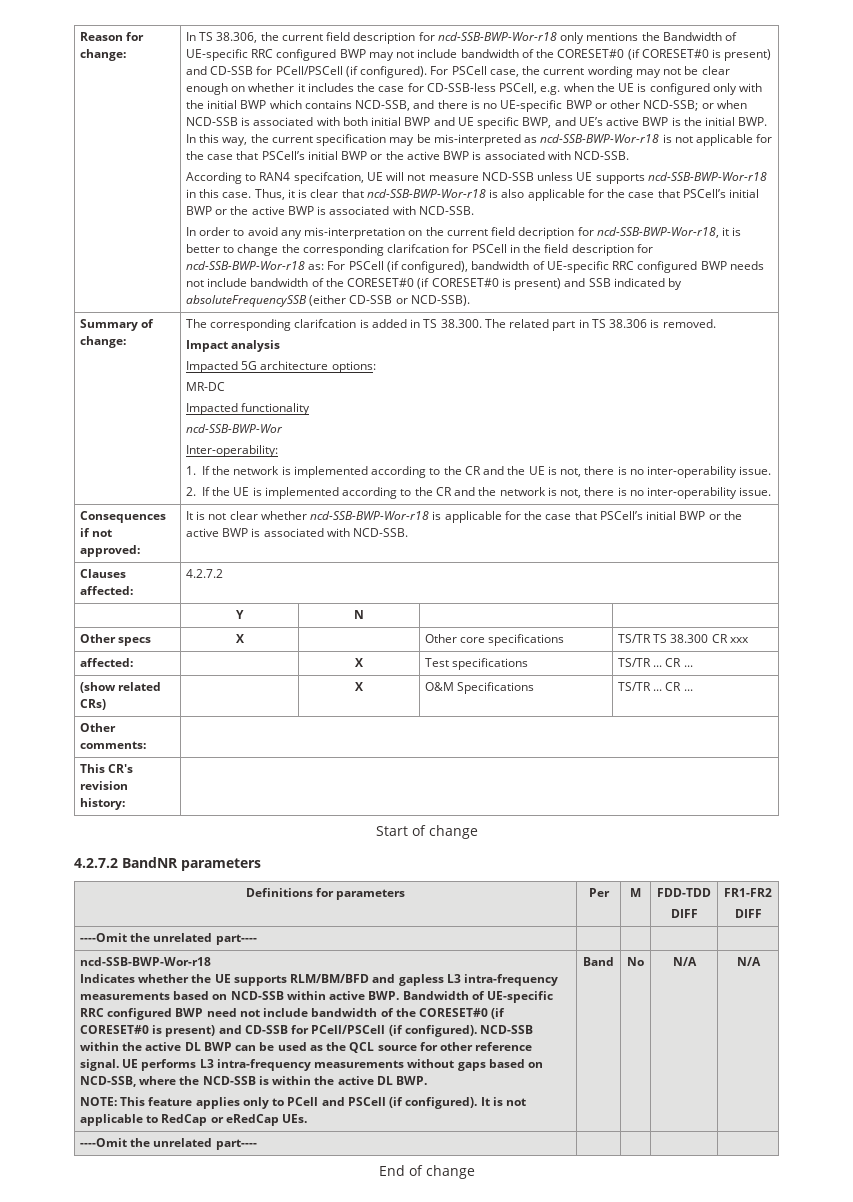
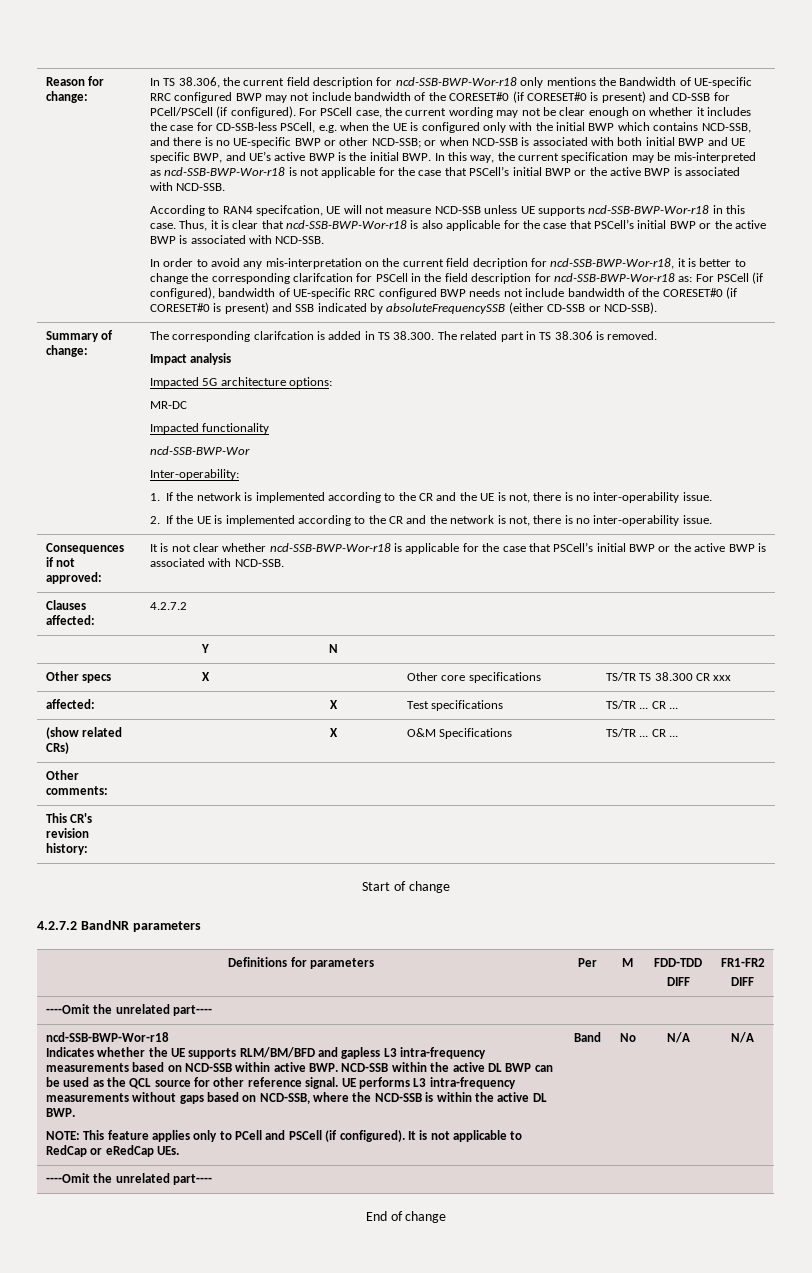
- Indicates whether the UE supports RLM/BM/BFD and gapless L3 intra-frequency measurements based on NCD-SSB within active BWP. Bandwidth of UE-specific RRC configured BWP need not include bandwidth of the CORESET#0 (if CORESET#0 is present) and CD-SSB for PCell/PSCell (if configured). NCD-SSB within the active DL BWP can be used as the QCL source for other reference signal.
+ Indicates whether the UE supports RLM/BM/BFD and gapless L3 intra-frequency measurements based on NCD-SSB within active BWP. NCD-SSB within the active DL BWP can be used as the QCL source for other reference signal.

